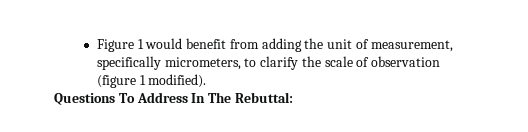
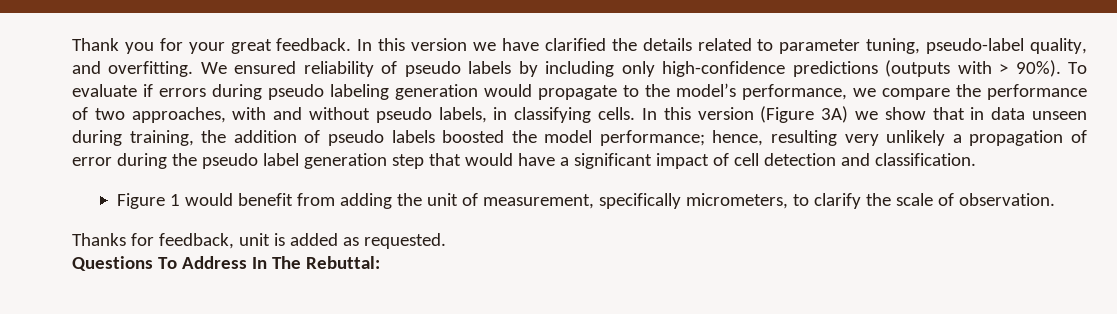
+ Thank you for your great feedback. In this version we have clarified the details related to parameter tuning, pseudo-label quality, and overfitting. We ensured reliability of pseudo labels by including only high-confidence predictions (outputs with > 90%). To evaluate if errors during pseudo labeling generation would propagate to the model’s performance, we compare the performance of two approaches, with and without pseudo labels, in classifying cells. In this version (Figure 3A) we show that in data unseen during training, the addition of pseudo labels boosted the model performance; hence, resulting very unlikely a propagation of error during the pseudo label generation step that would have a significant impact of cell detection and classification.
- Figure 1 would benefit from adding the unit of measurement, specifically micrometers, to clarify the scale of observation (figure 1 modified).
+ Figure 1 would benefit from adding the unit of measurement, specifically micrometers, to clarify the scale of observation.
+ Thanks for feedback, unit is added as requested.

